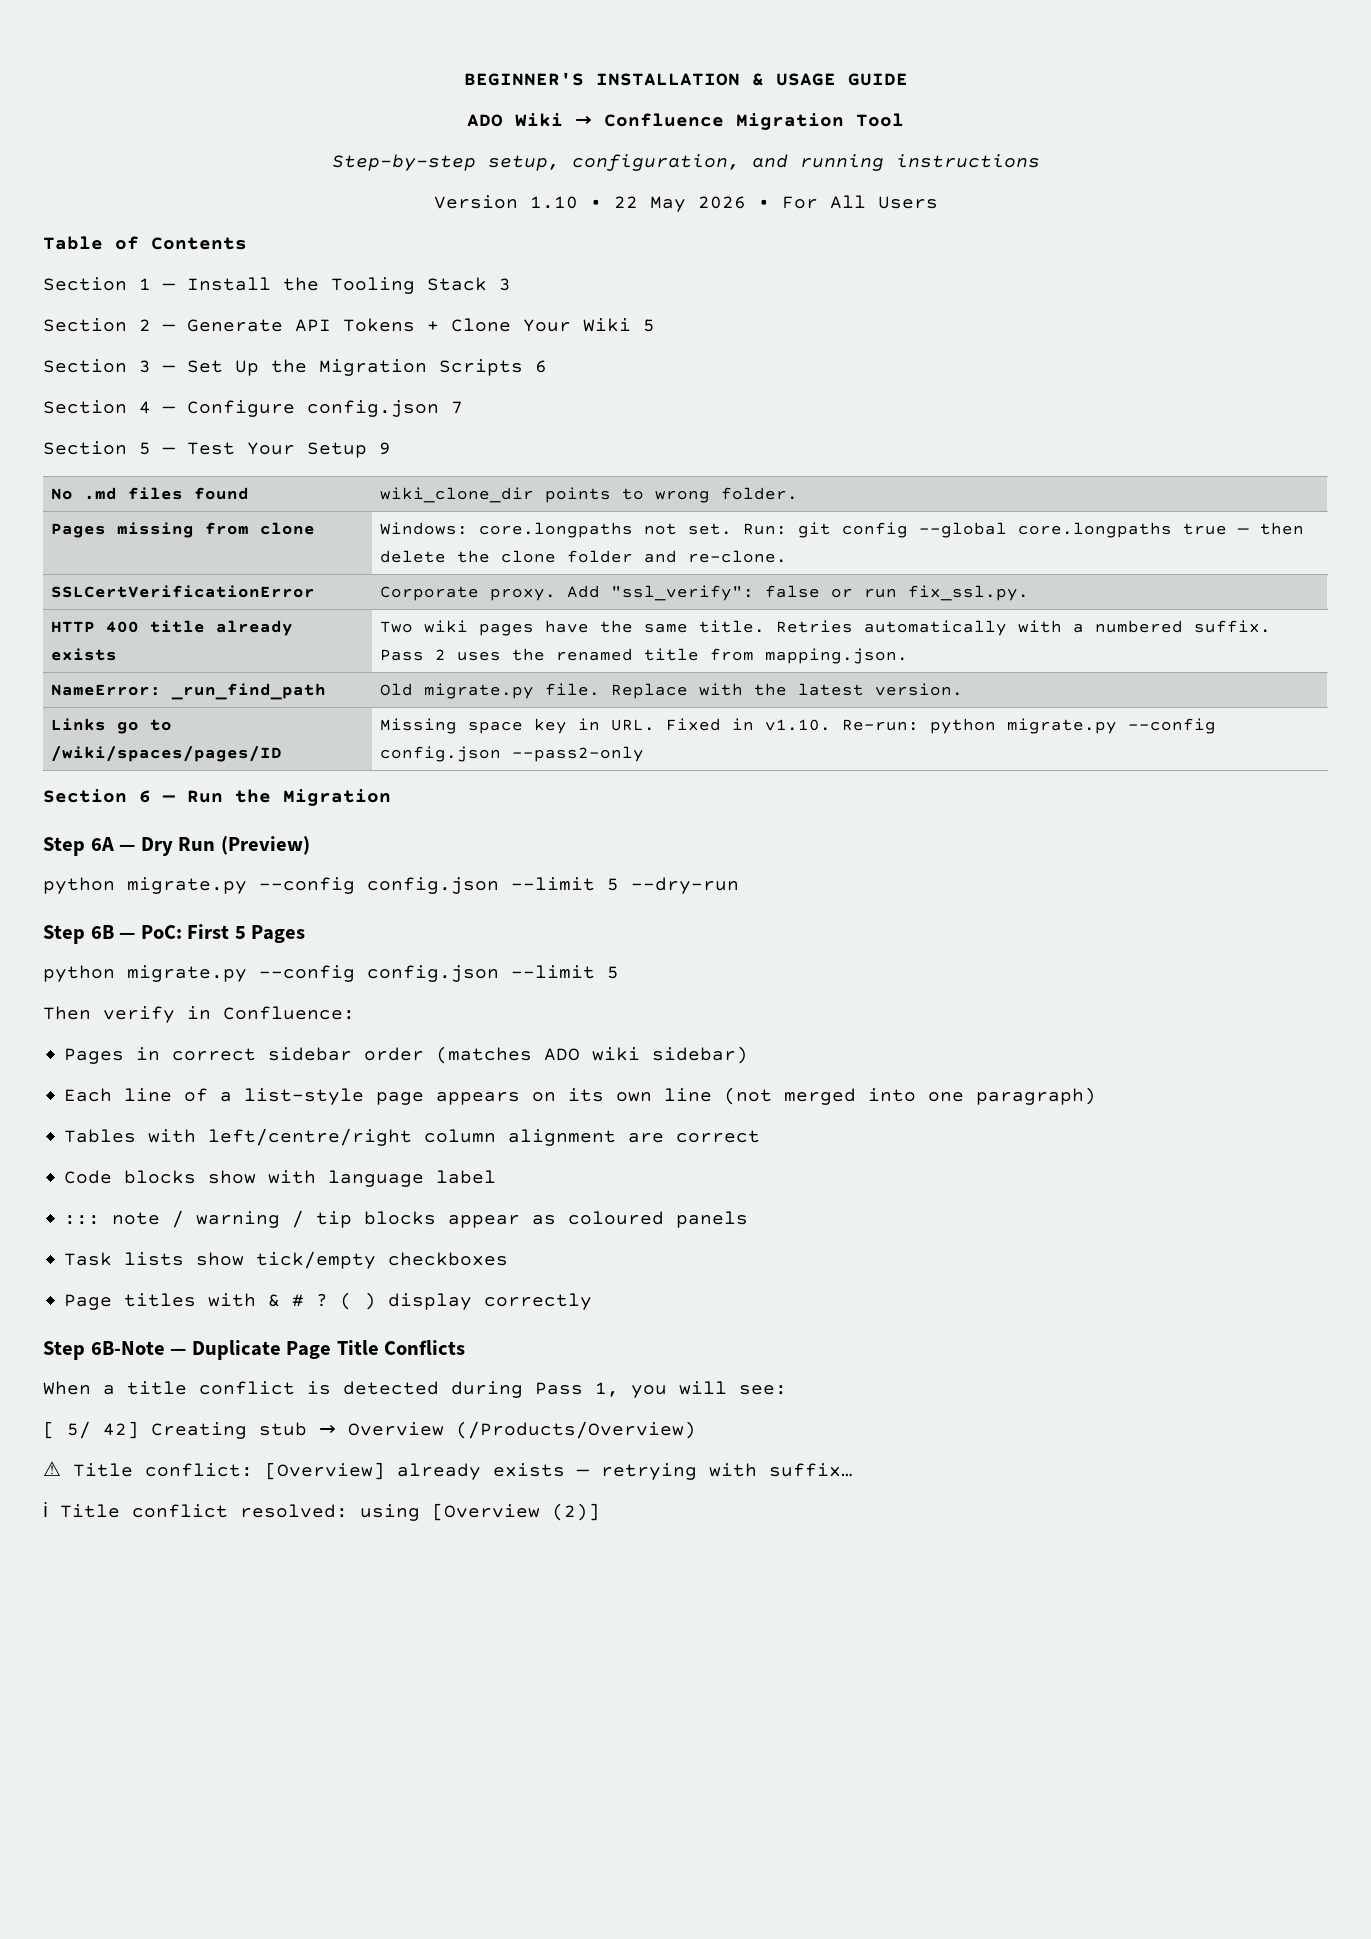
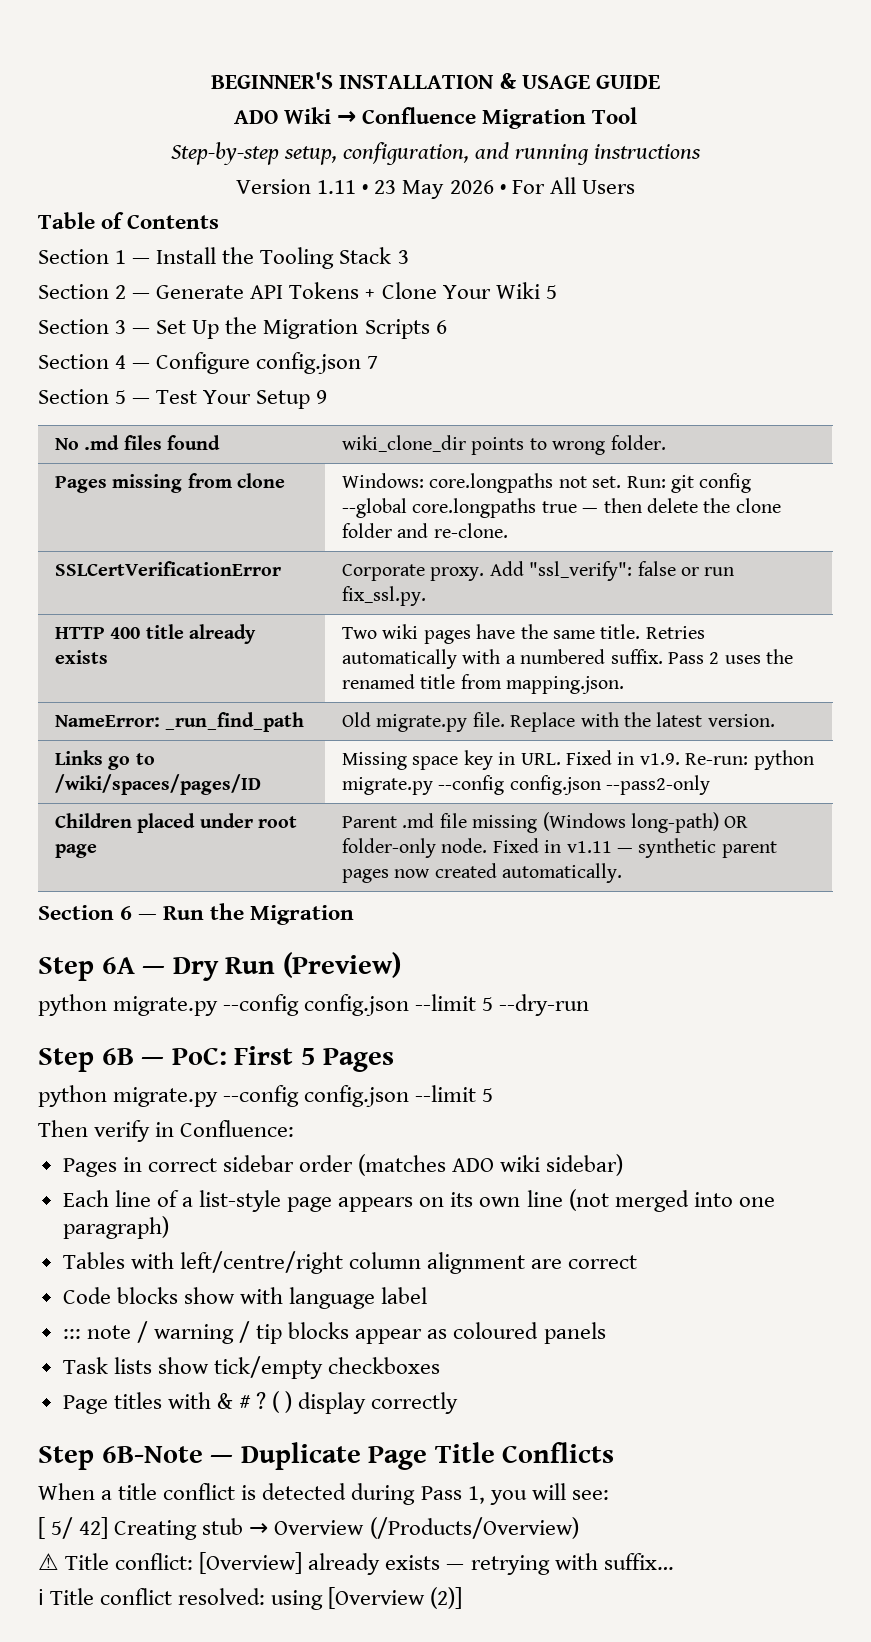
- Version 1.10 • 22 May 2026 • For All Users
+ Version 1.11 • 23 May 2026 • For All Users
- Links go to /wiki/spaces/pages/ID | Missing space key in URL. Fixed in v1.10. Re-run: python migrate.py --config config.json --pass2-only
+ Links go to /wiki/spaces/pages/ID | Missing space key in URL. Fixed in v1.9. Re-run: python migrate.py --config config.json --pass2-only
+ Children placed under root page | Parent .md file missing (Windows long-path) OR folder-only node. Fixed in v1.11 — synthetic parent pages now created automatically.

